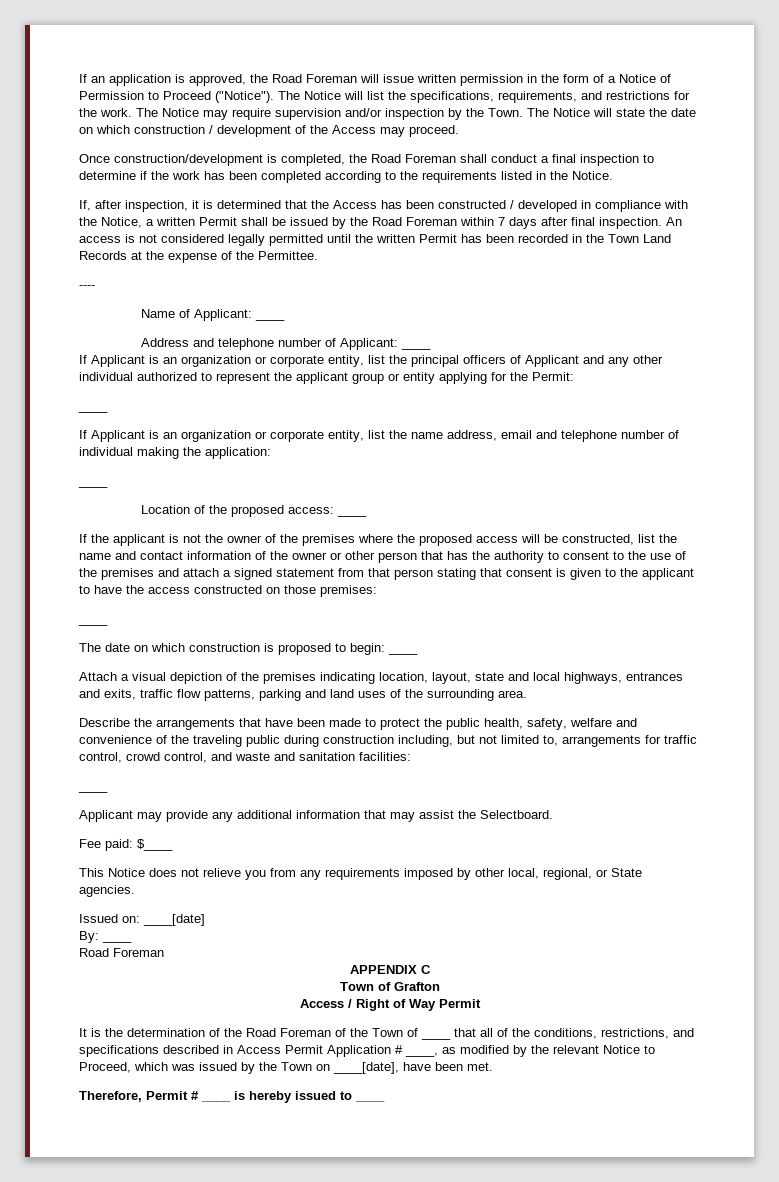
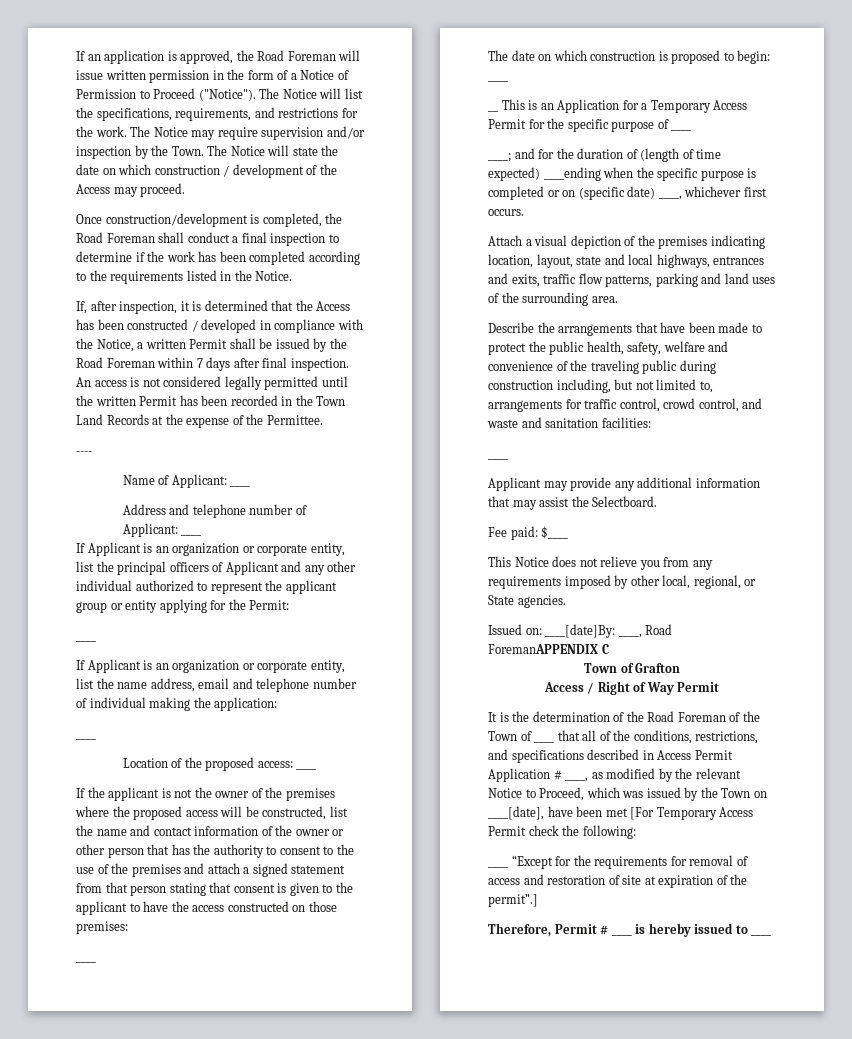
+ __ This is an Application for a Temporary Access Permit for the specific purpose of ____
+ ____; and for the duration of (length of time expected) ____ending when the specific purpose is completed or on (specific date) ____, whichever first occurs.
- Issued on: ____[date]
- By: ____
- Road Foreman
- APPENDIX C
+ Issued on: ____[date]By: ____, Road ForemanAPPENDIX C
- It is the determination of the Road Foreman of the Town of ____ that all of the conditions, restrictions, and specifications described in Access Permit Application # ____, as modified by the relevant Notice to Proceed, which was issued by the Town on ____[date], have been met.
+ It is the determination of the Road Foreman of the Town of ____ that all of the conditions, restrictions, and specifications described in Access Permit Application # ____, as modified by the relevant Notice to Proceed, which was issued by the Town on ____[date], have been met [For Temporary Access Permit check the following:
+ ____ “Except for the requirements for removal of access and restoration of site at expiration of the permit”.]

